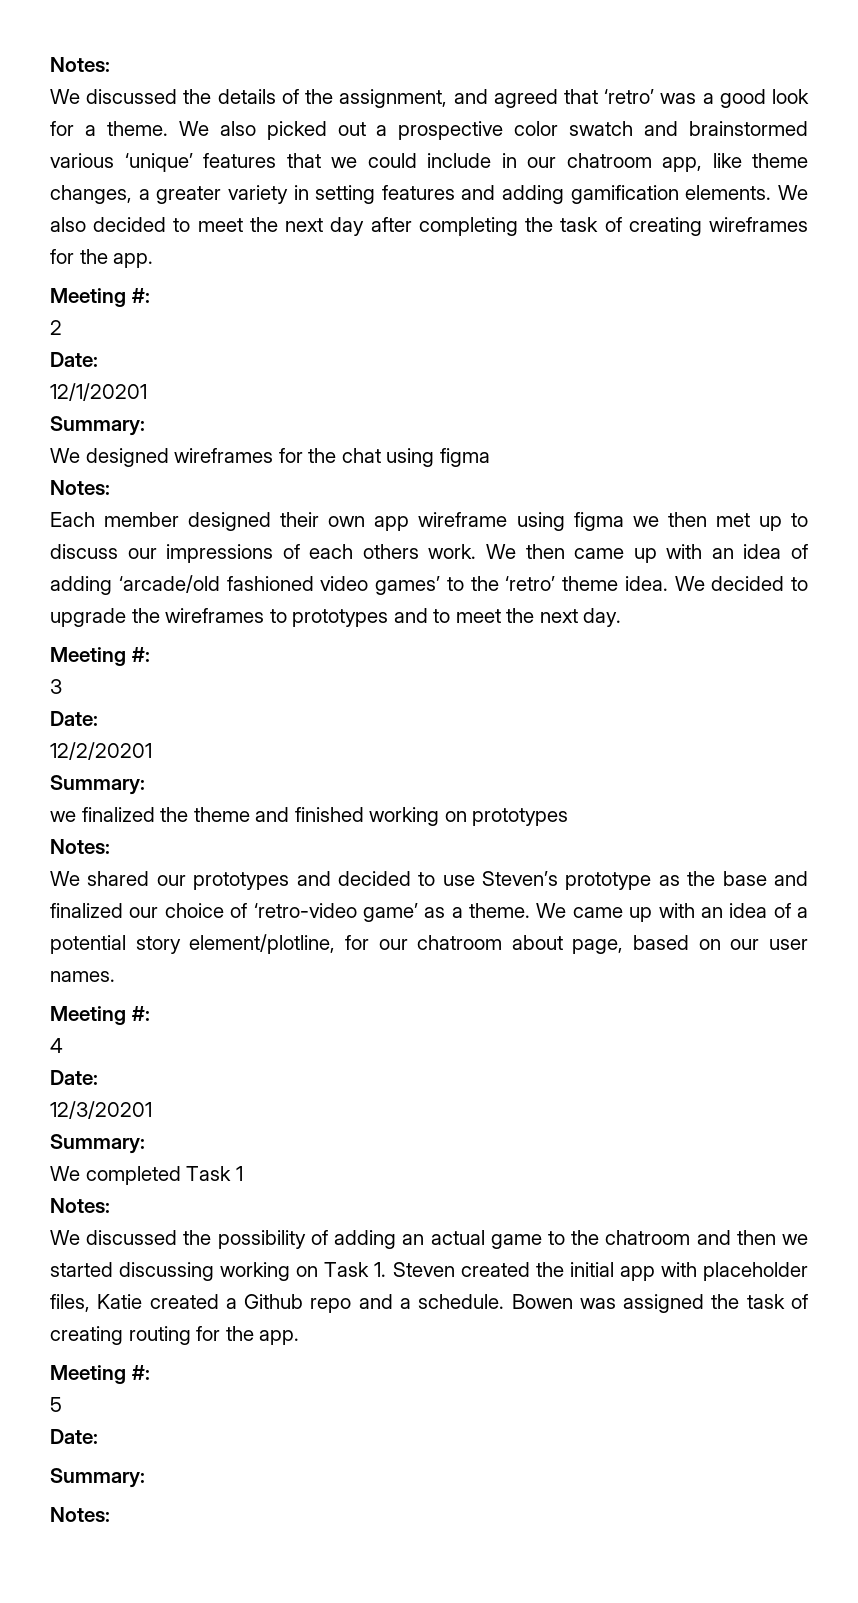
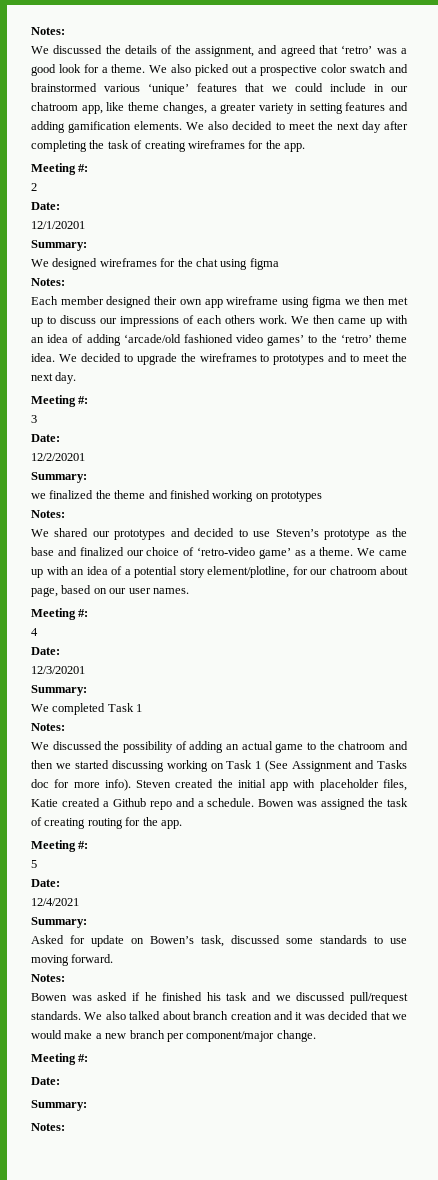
- We discussed the possibility of adding an actual game to the chatroom and then we started discussing working on Task 1. Steven created the initial app with placeholder files, Katie created a Github repo and a schedule.
+ We discussed the possibility of adding an actual game to the chatroom and then we started discussing working on Task 1 (See Assignment and Tasks doc for more info). Steven created the initial app with placeholder files, Katie created a Github repo and a schedule.
+ 12/4/2021
+ Summary:
+ Asked for update on Bowen’s task, discussed some standards to use moving forward.
+ Notes:
+ Bowen was asked if he finished his task and we discussed pull/request standards. We also talked about branch creation and it was decided that we would make a new branch per component/major change.
+ Meeting #:
+ Date:

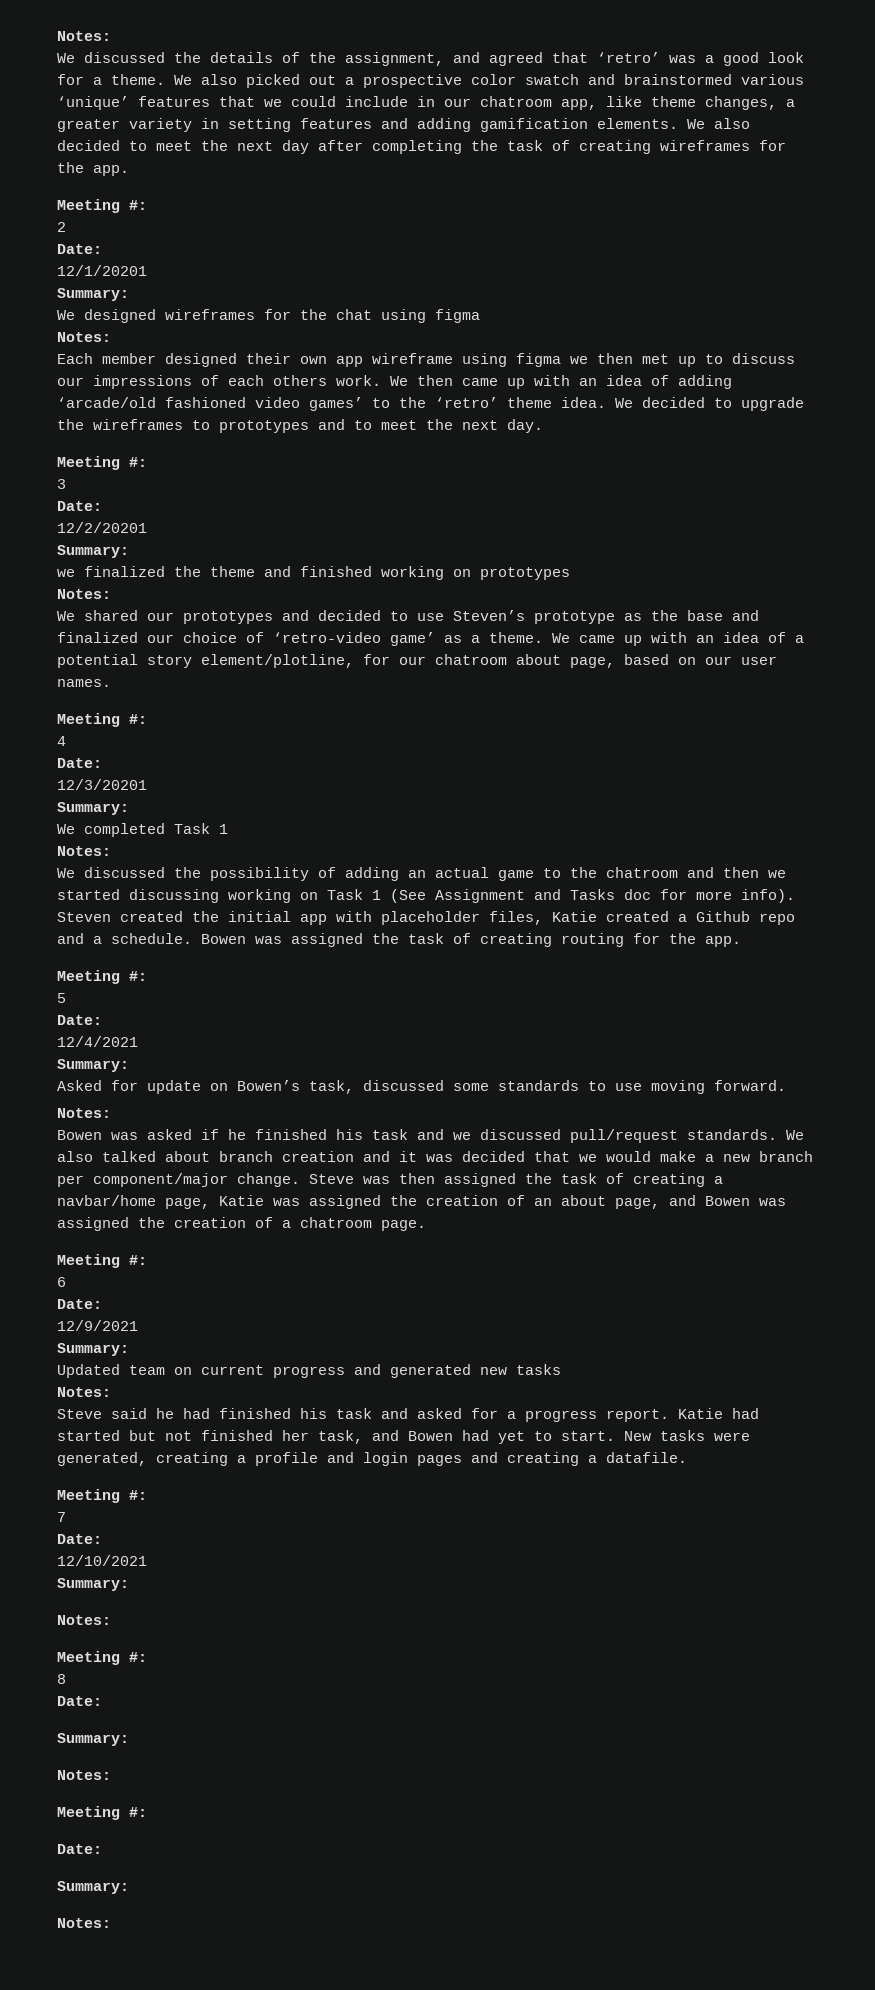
+ Steve was then assigned the task of creating a navbar/home page, Katie was assigned the creation of an about page, and Bowen was assigned the creation of a chatroom page.
+ Meeting #:
+ 6
+ Date:
+ 12/9/2021
+ Summary:
+ Updated team on current progress and generated new tasks
+ Notes:
+ Steve said he had finished his task and asked for a progress report. Katie had started but not finished her task, and Bowen had yet to start. New tasks were generated, creating a profile and login pages and creating a datafile.
+ Meeting #:
+ 7
+ Date:
+ 12/10/2021
+ Summary:
+ Notes:
+ Meeting #:
+ 8
+ Date:
+ Summary:
+ Notes:

